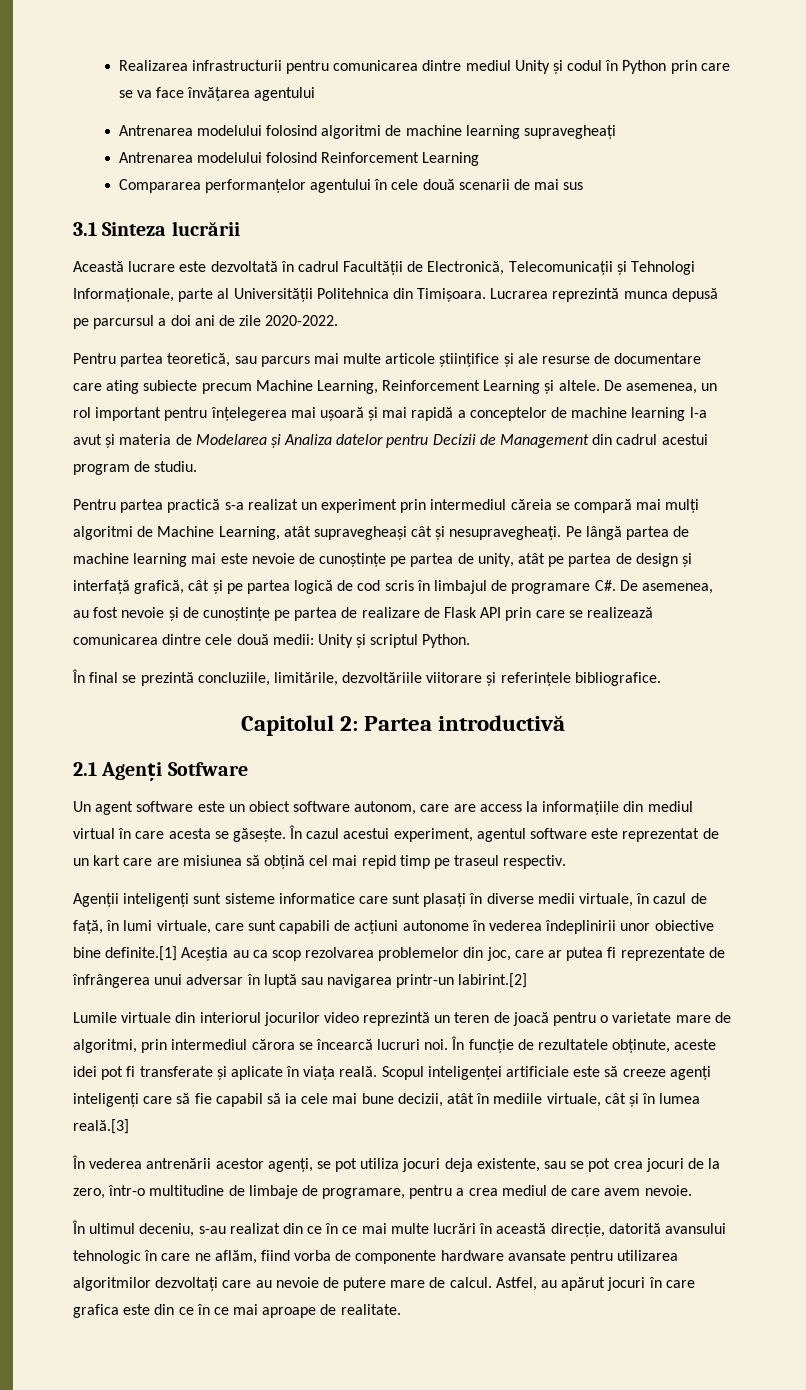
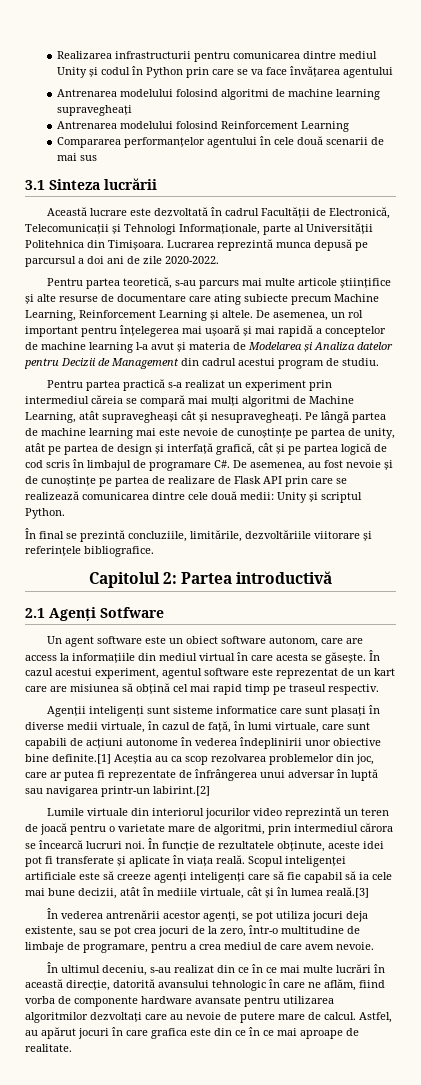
- Pentru partea teoretică, sau parcurs mai multe articole științifice și ale resurse de documentare care ating subiecte precum Machine Learning, Reinforcement Learning și altele.
+ Pentru partea teoretică, s-au parcurs mai multe articole științifice și alte resurse de documentare care ating subiecte precum Machine Learning, Reinforcement Learning și altele.
- În cazul acestui experiment, agentul software este reprezentat de un kart care are misiunea să obțină cel mai repid timp pe traseul respectiv.
+ În cazul acestui experiment, agentul software este reprezentat de un kart care are misiunea să obțină cel mai rapid timp pe traseul respectiv.

